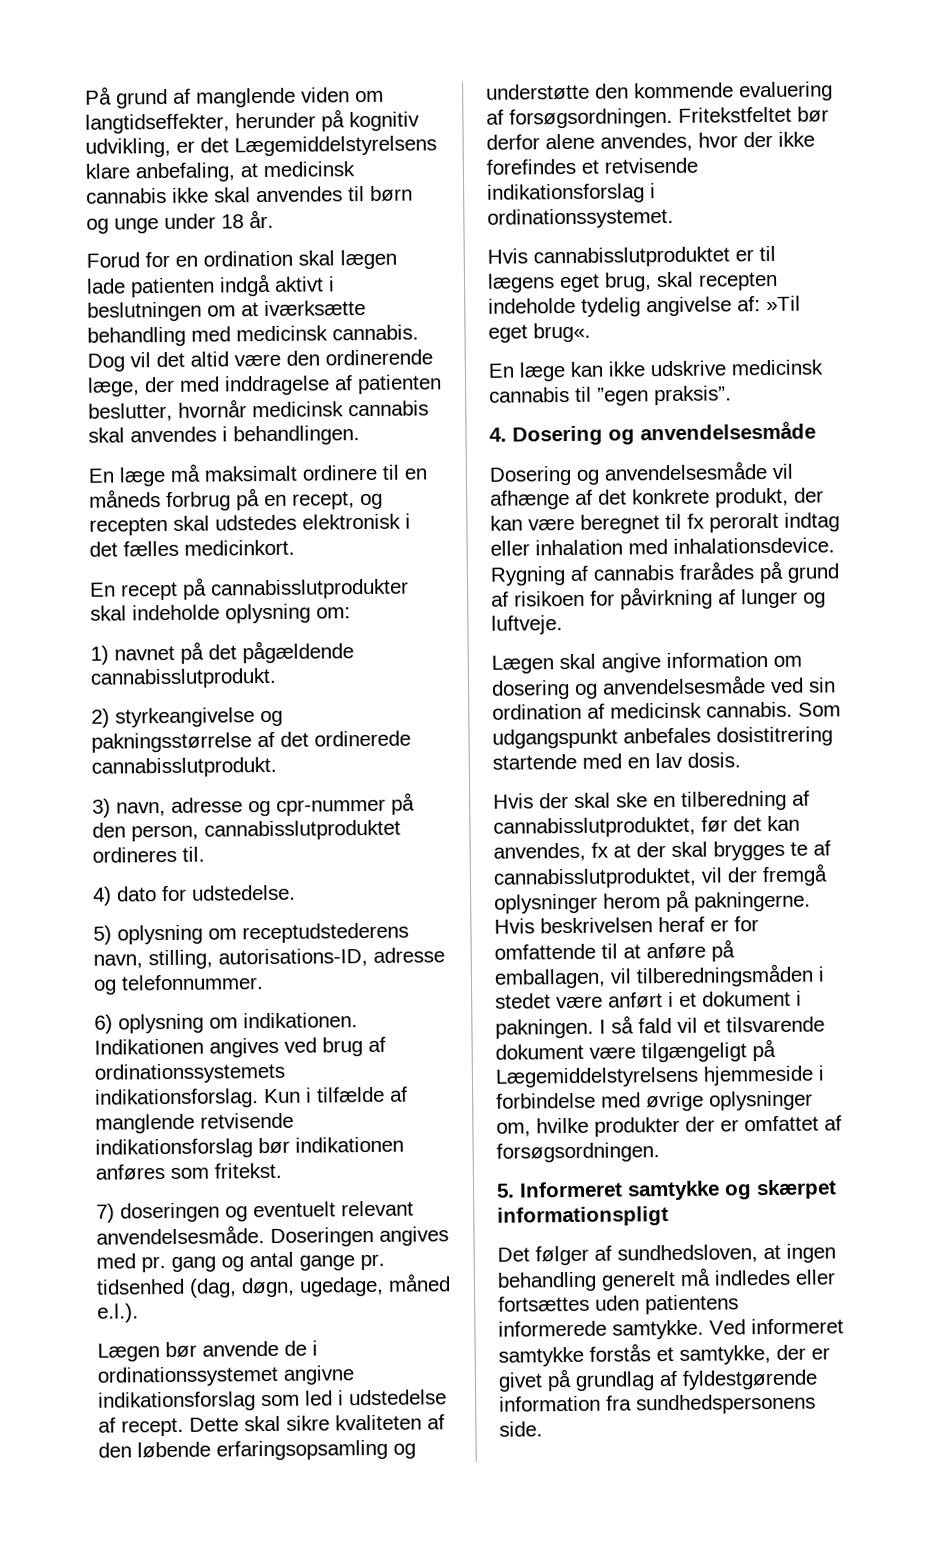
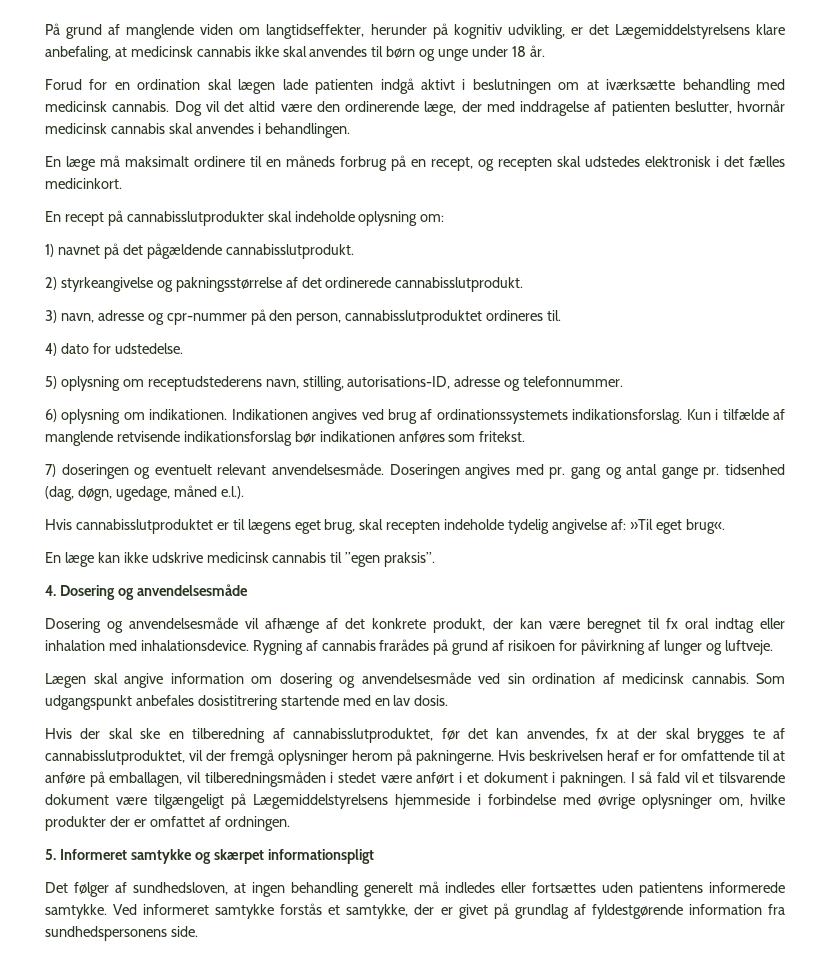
- Lægen bør anvende de i ordinationssystemet angivne indikationsforslag som led i udstedelse af recept. Dette skal sikre kvaliteten af den løbende erfaringsopsamling og understøtte den kommende evaluering af forsøgsordningen. Fritekstfeltet bør derfor alene anvendes, hvor der ikke forefindes et retvisende indikationsforslag i ordinationssystemet.
- Dosering og anvendelsesmåde vil afhænge af det konkrete produkt, der kan være beregnet til fx peroralt indtag eller inhalation med inhalationsdevice.
+ Dosering og anvendelsesmåde vil afhænge af det konkrete produkt, der kan være beregnet til fx oral indtag eller inhalation med inhalationsdevice.
- I så fald vil et tilsvarende dokument være tilgængeligt på Lægemiddelstyrelsens hjemmeside i forbindelse med øvrige oplysninger om, hvilke produkter der er omfattet af forsøgsordningen.
+ I så fald vil et tilsvarende dokument være tilgængeligt på Lægemiddelstyrelsens hjemmeside i forbindelse med øvrige oplysninger om, hvilke produkter der er omfattet af ordningen.

